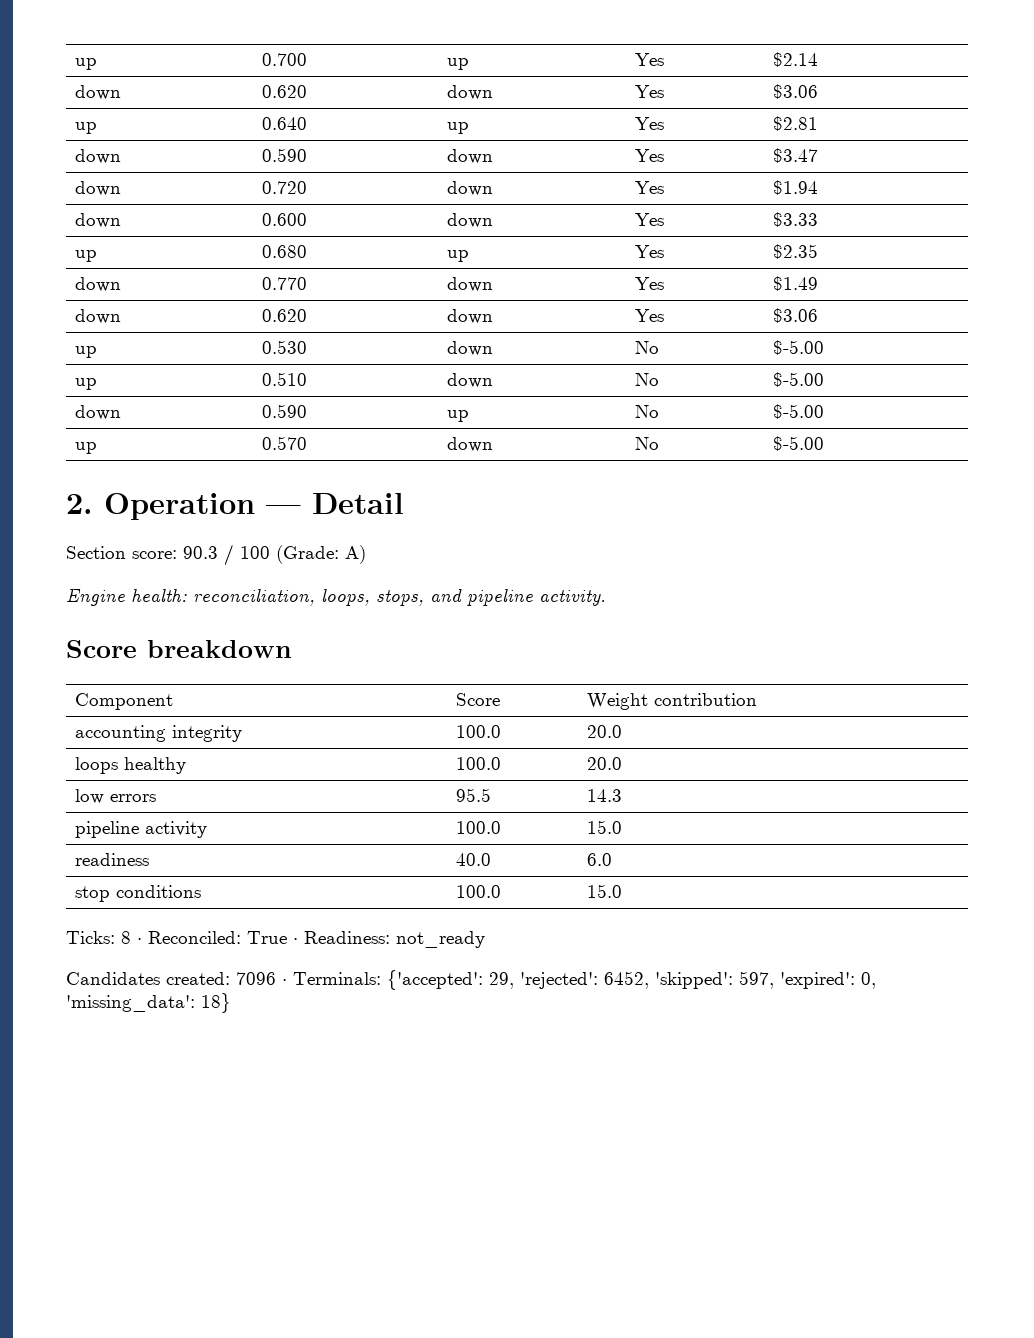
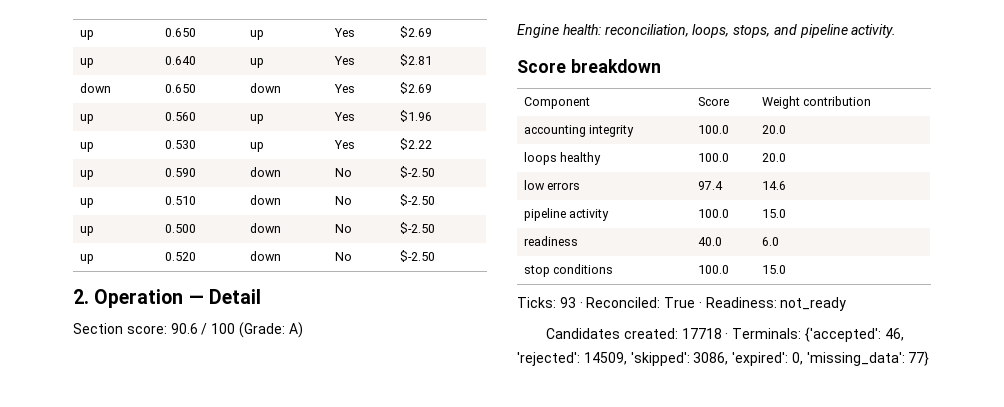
- up | 0.700 | up | Yes | $2.14
- down | 0.620 | down | Yes | $3.06
+ up | 0.650 | up | Yes | $2.69
- down | 0.590 | down | Yes | $3.47
- down | 0.720 | down | Yes | $1.94
- down | 0.600 | down | Yes | $3.33
- up | 0.680 | up | Yes | $2.35
- down | 0.770 | down | Yes | $1.49
- down | 0.620 | down | Yes | $3.06
- up | 0.530 | down | No | $-5.00
+ down | 0.650 | down | Yes | $2.69
+ up | 0.560 | up | Yes | $1.96
+ up | 0.530 | up | Yes | $2.22
+ up | 0.590 | down | No | $-2.50
- up | 0.510 | down | No | $-5.00
- down | 0.590 | up | No | $-5.00
- up | 0.570 | down | No | $-5.00
+ up | 0.510 | down | No | $-2.50
+ up | 0.500 | down | No | $-2.50
+ up | 0.520 | down | No | $-2.50
- Section score: 90.3 / 100 (Grade: A)
+ Section score: 90.6 / 100 (Grade: A)
- low errors | 95.5 | 14.3
+ low errors | 97.4 | 14.6
- Ticks: 8 · Reconciled: True · Readiness: not_ready
+ Ticks: 93 · Reconciled: True · Readiness: not_ready
- Candidates created: 7096 · Terminals: {'accepted': 29, 'rejected': 6452, 'skipped': 597, 'expired': 0, 'missing_data': 18}
+ Candidates created: 17718 · Terminals: {'accepted': 46, 'rejected': 14509, 'skipped': 3086, 'expired': 0, 'missing_data': 77}

